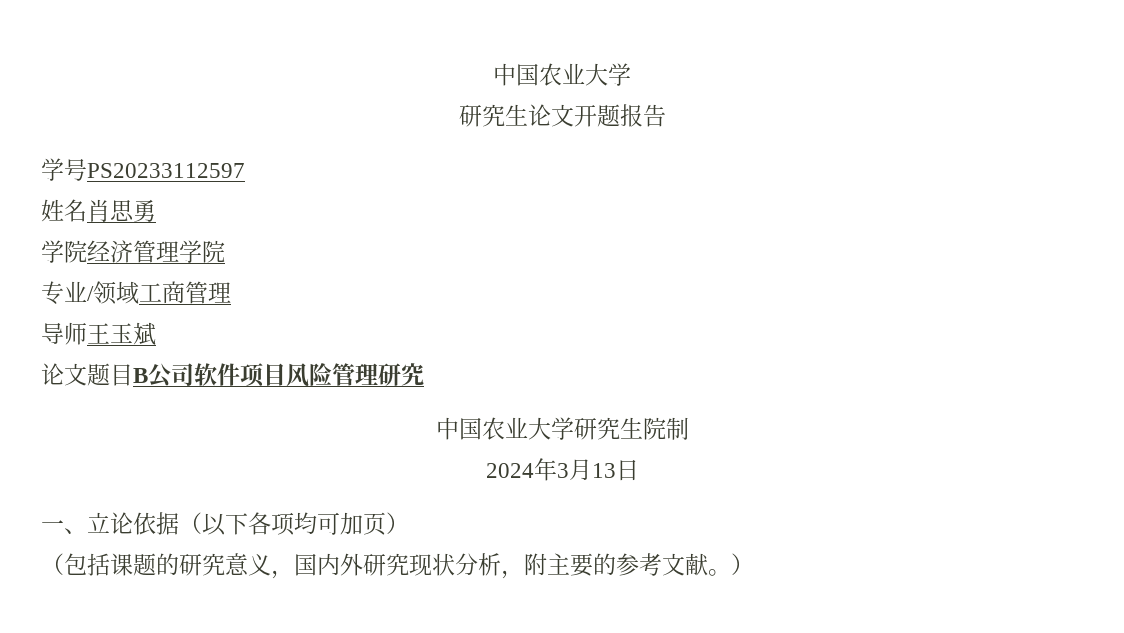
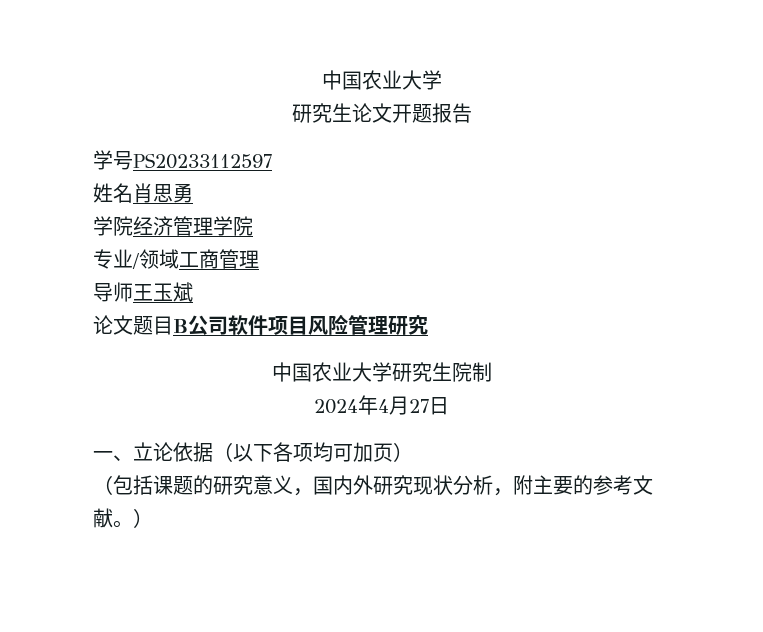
- 2024年3月13日
+ 2024年4月27日

